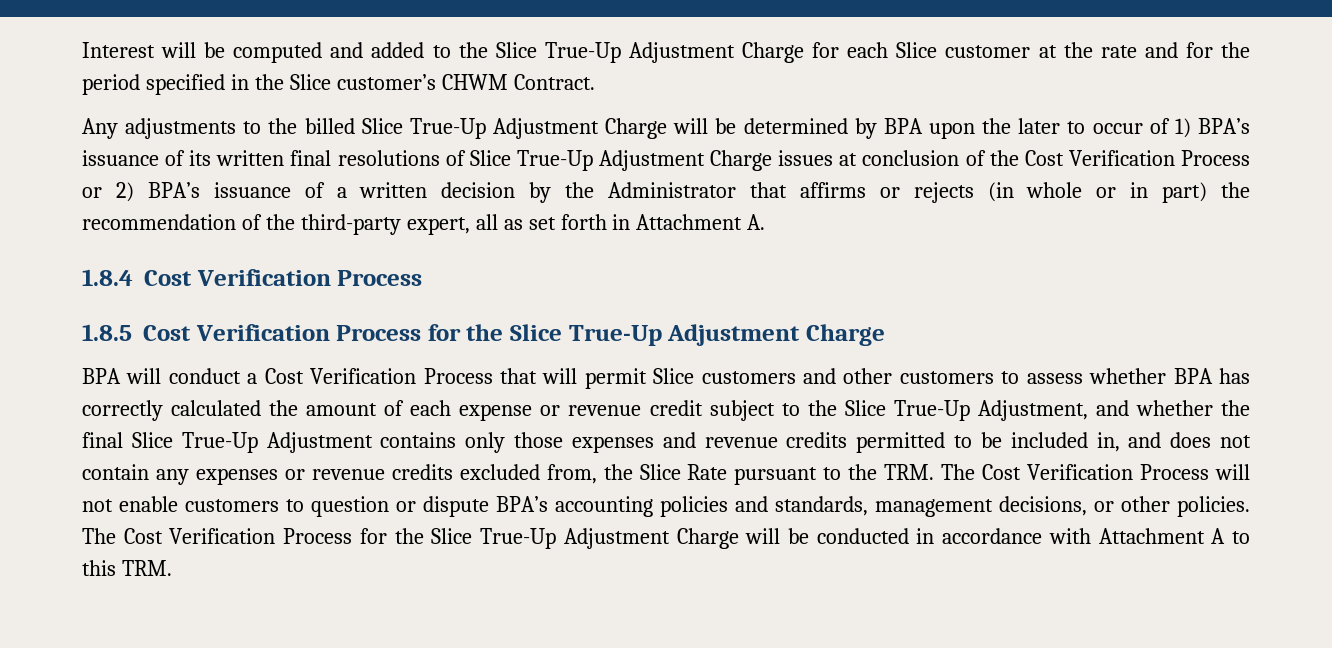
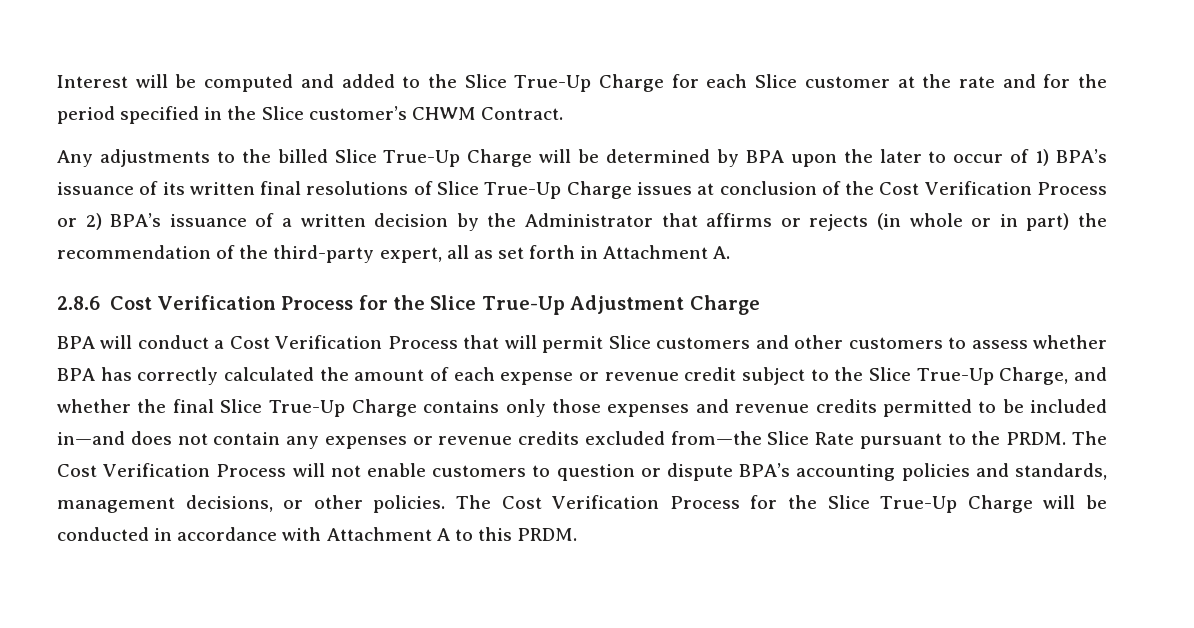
- Interest will be computed and added to the Slice True-Up Adjustment Charge for each Slice customer at the rate and for the period specified in the Slice customer’s CHWM Contract.
+ Interest will be computed and added to the Slice True-Up Charge for each Slice customer at the rate and for the period specified in the Slice customer’s CHWM Contract.
- Any adjustments to the billed Slice True-Up Adjustment Charge will be determined by BPA upon the later to occur of 1) BPA’s issuance of its written final resolutions of Slice True-Up Adjustment Charge issues at conclusion of the Cost Verification Process or 2) BPA’s issuance of a written decision by the Administrator that affirms or rejects (in whole or in part) the recommendation of the third-party expert, all as set forth in Attachment A.
+ Any adjustments to the billed Slice True-Up Charge will be determined by BPA upon the later to occur of 1) BPA’s issuance of its written final resolutions of Slice True-Up Charge issues at conclusion of the Cost Verification Process or 2) BPA’s issuance of a written decision by the Administrator that affirms or rejects (in whole or in part) the recommendation of the third-party expert, all as set forth in Attachment A.
- 1.8.4 Cost Verification Process
- 1.8.5 Cost Verification Process for the Slice True-Up Adjustment Charge
+ 2.8.6 Cost Verification Process for the Slice True-Up Adjustment Charge
- BPA will conduct a Cost Verification Process that will permit Slice customers and other customers to assess whether BPA has correctly calculated the amount of each expense or revenue credit subject to the Slice True-Up Adjustment, and whether the final Slice True-Up Adjustment contains only those expenses and revenue credits permitted to be included in, and does not contain any expenses or revenue credits excluded from, the Slice Rate pursuant to the TRM. The Cost Verification Process will not enable customers to question or dispute BPA’s accounting policies and standards, management decisions, or other policies.
+ BPA will conduct a Cost Verification Process that will permit Slice customers and other customers to assess whether BPA has correctly calculated the amount of each expense or revenue credit subject to the Slice True-Up Charge, and whether the final Slice True-Up Charge contains only those expenses and revenue credits permitted to be included in—and does not contain any expenses or revenue credits excluded from—the Slice Rate pursuant to the PRDM. The Cost Verification Process will not enable customers to question or dispute BPA’s accounting policies and standards, management decisions, or other policies.
- The Cost Verification Process for the Slice True-Up Adjustment Charge will be conducted in accordance with Attachment A to this TRM.
+ The Cost Verification Process for the Slice True-Up Charge will be conducted in accordance with Attachment A to this PRDM.

